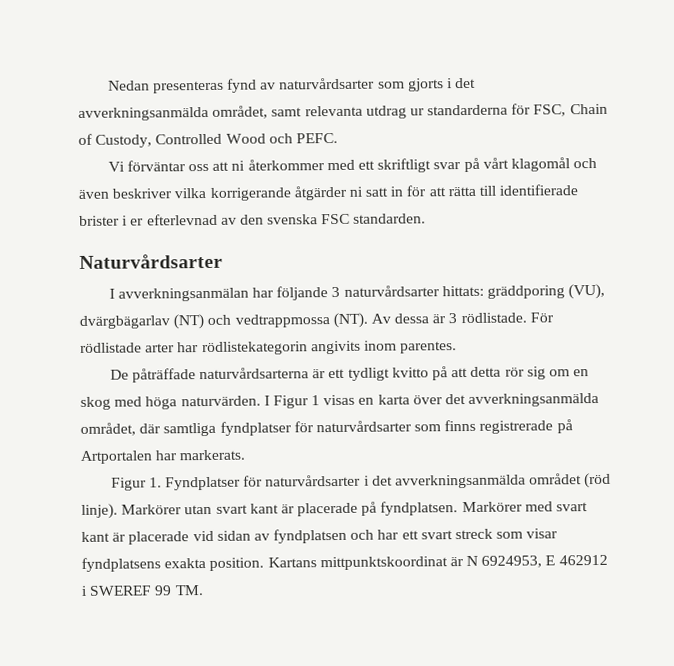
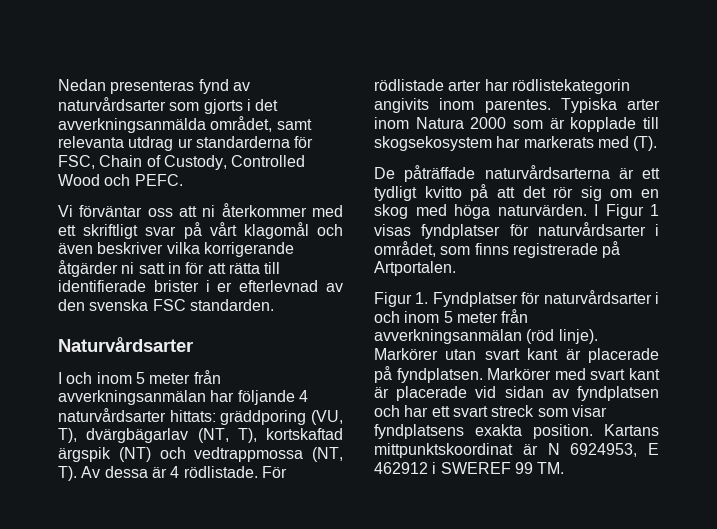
- I avverkningsanmälan har följande 3 naturvårdsarter hittats: gräddporing (VU), dvärgbägarlav (NT) och vedtrappmossa (NT). Av dessa är 3 rödlistade.
+ I och inom 5 meter från avverkningsanmälan har följande 4 naturvårdsarter hittats: gräddporing (VU, T), dvärgbägarlav (NT, T), kortskaftad ärgspik (NT) och vedtrappmossa (NT, T). Av dessa är 4 rödlistade.
+ Typiska arter inom Natura 2000 som är kopplade till skogsekosystem har markerats med (T).
- De påträffade naturvårdsarterna är ett tydligt kvitto på att detta rör sig om en skog med höga naturvärden.
+ De påträffade naturvårdsarterna är ett tydligt kvitto på att det rör sig om en skog med höga naturvärden.
- I Figur 1 visas en karta över det avverkningsanmälda området, där samtliga fyndplatser för naturvårdsarter som finns registrerade på Artportalen har markerats.
+ I Figur 1 visas fyndplatser för naturvårdsarter i området, som finns registrerade på Artportalen.
- Figur 1. Fyndplatser för naturvårdsarter i det avverkningsanmälda området (röd linje).
+ Figur 1. Fyndplatser för naturvårdsarter i och inom 5 meter från avverkningsanmälan (röd linje).

